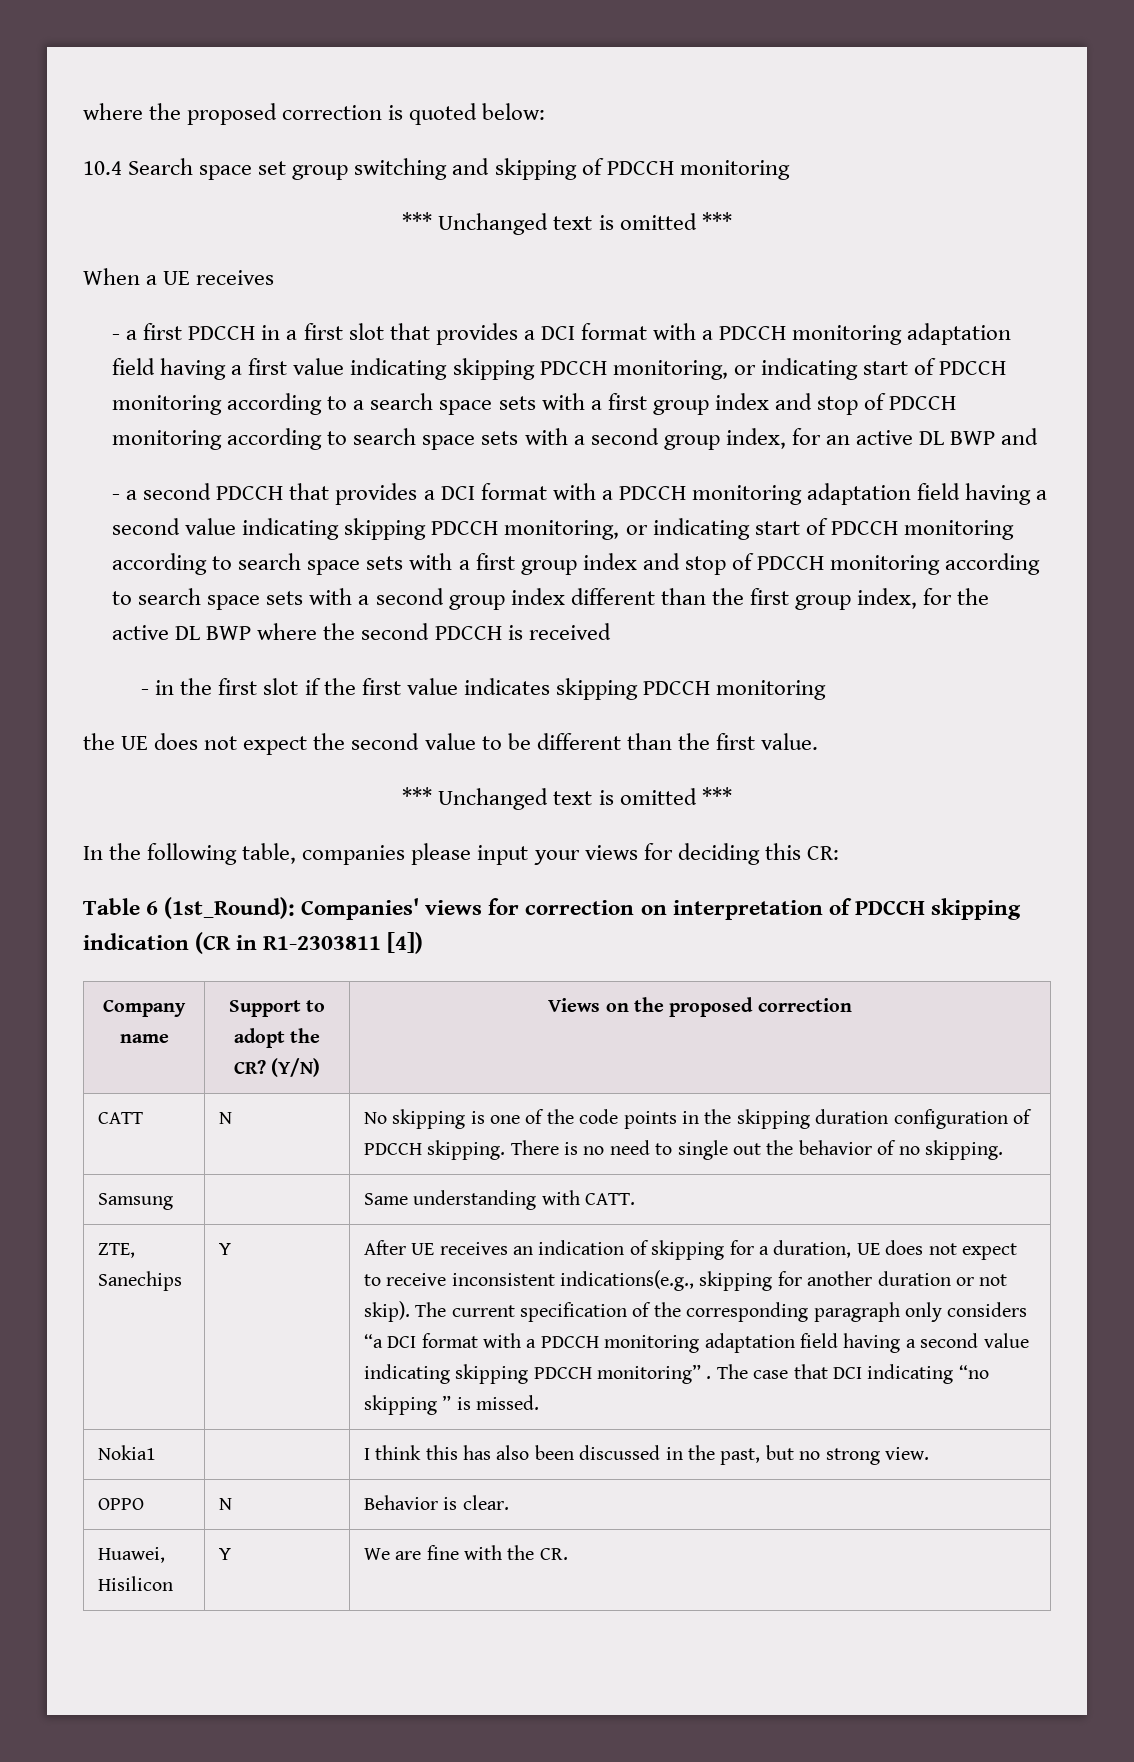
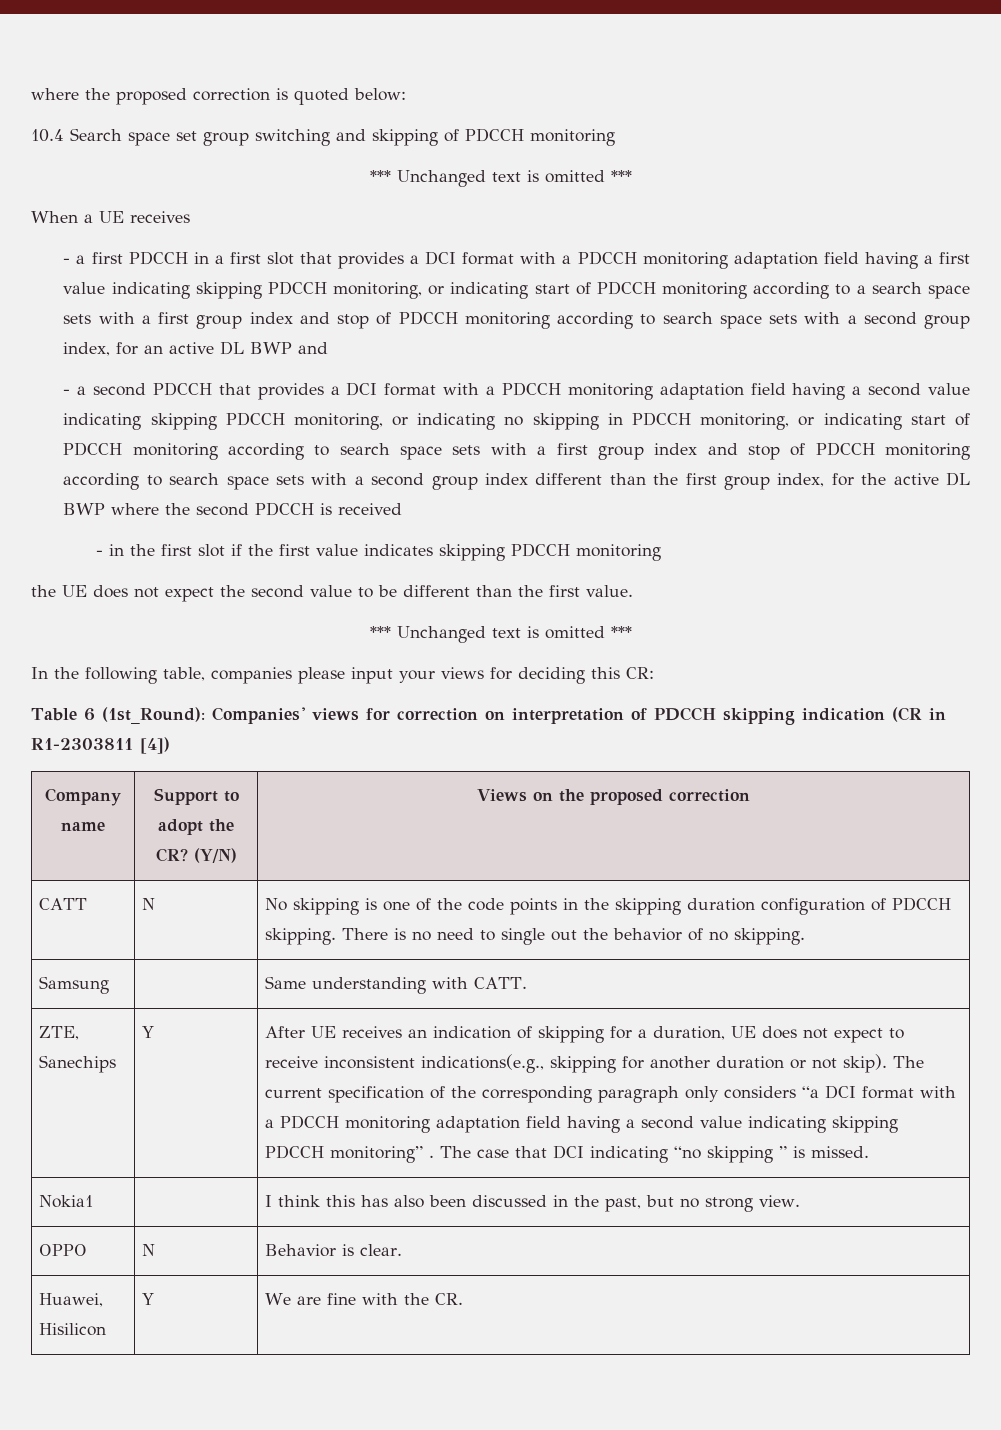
- - a second PDCCH that provides a DCI format with a PDCCH monitoring adaptation field having a second value indicating skipping PDCCH monitoring, or indicating start of PDCCH monitoring according to search space sets with a first group index and stop of PDCCH monitoring according to search space sets with a second group index different than the first group index, for the active DL BWP where the second PDCCH is received
+ - a second PDCCH that provides a DCI format with a PDCCH monitoring adaptation field having a second value indicating skipping PDCCH monitoring, or indicating no skipping in PDCCH monitoring, or indicating start of PDCCH monitoring according to search space sets with a first group index and stop of PDCCH monitoring according to search space sets with a second group index different than the first group index, for the active DL BWP where the second PDCCH is received

